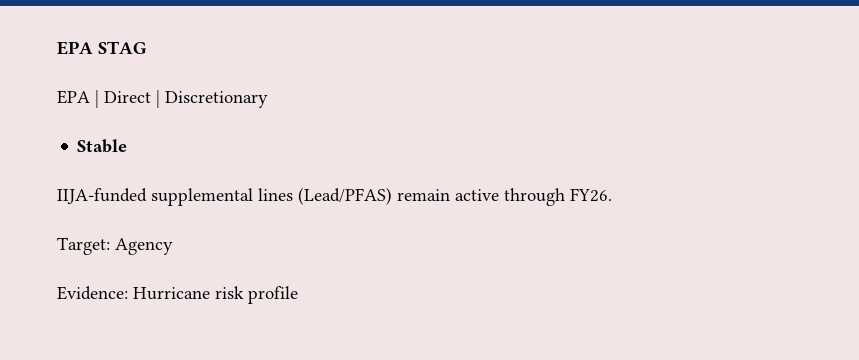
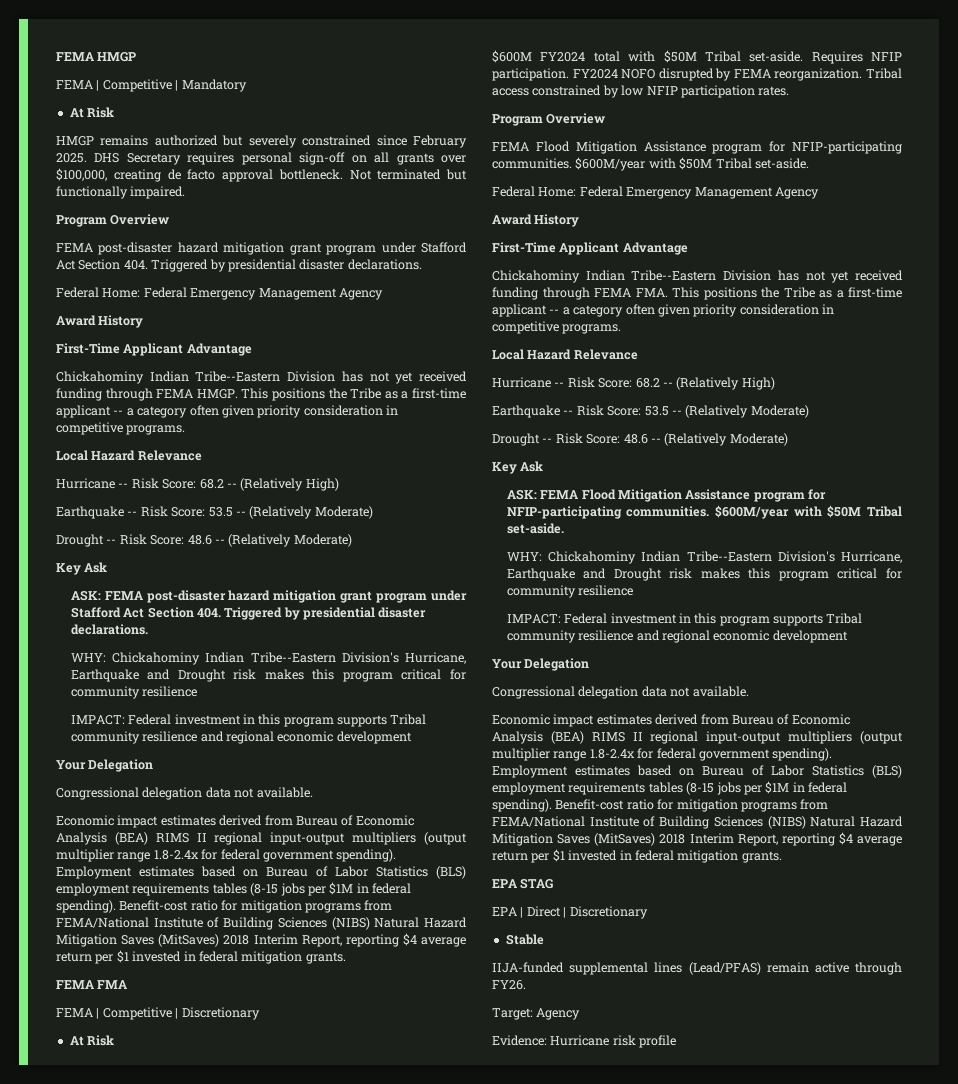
+ FEMA HMGP
+ FEMA | Competitive | Mandatory
+ At Risk
+ HMGP remains authorized but severely constrained since February 2025. DHS Secretary requires personal sign-off on all grants over $100,000, creating de facto approval bottleneck. Not terminated but functionally impaired.
+ Program Overview
+ FEMA post-disaster hazard mitigation grant program under Stafford Act Section 404. Triggered by presidential disaster declarations.
+ Federal Home: Federal Emergency Management Agency
+ Award History
+ First-Time Applicant Advantage
+ Chickahominy Indian Tribe--Eastern Division has not yet received funding through FEMA HMGP. This positions the Tribe as a first-time applicant -- a category often given priority consideration in competitive programs.
+ Local Hazard Relevance
+ Hurricane -- Risk Score: 68.2 -- (Relatively High)
+ Earthquake -- Risk Score: 53.5 -- (Relatively Moderate)
+ Drought -- Risk Score: 48.6 -- (Relatively Moderate)
+ Key Ask
+ ASK: FEMA post-disaster hazard mitigation grant program under Stafford Act Section 404. Triggered by presidential disaster declarations.
+ WHY: Chickahominy Indian Tribe--Eastern Division's Hurricane, Earthquake and Drought risk makes this program critical for community resilience
+ IMPACT: Federal investment in this program supports Tribal community resilience and regional economic development
+ Your Delegation
+ Congressional delegation data not available.
+ Economic impact estimates derived from Bureau of Economic Analysis (BEA) RIMS II regional input-output multipliers (output multiplier range 1.8-2.4x for federal government spending). Employment estimates based on Bureau of Labor Statistics (BLS) employment requirements tables (8-15 jobs per $1M in federal spending). Benefit-cost ratio for mitigation programs from FEMA/National Institute of Building Sciences (NIBS) Natural Hazard Mitigation Saves (MitSaves) 2018 Interim Report, reporting $4 average return per $1 invested in federal mitigation grants.
+ FEMA FMA
+ FEMA | Competitive | Discretionary
+ At Risk
+ $600M FY2024 total with $50M Tribal set-aside. Requires NFIP participation. FY2024 NOFO disrupted by FEMA reorganization. Tribal access constrained by low NFIP participation rates.
+ Program Overview
+ FEMA Flood Mitigation Assistance program for NFIP-participating communities. $600M/year with $50M Tribal set-aside.
+ Federal Home: Federal Emergency Management Agency
+ Award History
+ First-Time Applicant Advantage
+ Chickahominy Indian Tribe--Eastern Division has not yet received funding through FEMA FMA. This positions the Tribe as a first-time applicant -- a category often given priority consideration in competitive programs.
+ Local Hazard Relevance
+ Hurricane -- Risk Score: 68.2 -- (Relatively High)
+ Earthquake -- Risk Score: 53.5 -- (Relatively Moderate)
+ Drought -- Risk Score: 48.6 -- (Relatively Moderate)
+ Key Ask
+ ASK: FEMA Flood Mitigation Assistance program for NFIP-participating communities. $600M/year with $50M Tribal set-aside.
+ WHY: Chickahominy Indian Tribe--Eastern Division's Hurricane, Earthquake and Drought risk makes this program critical for community resilience
+ IMPACT: Federal investment in this program supports Tribal community resilience and regional economic development
+ Your Delegation
+ Congressional delegation data not available.
+ Economic impact estimates derived from Bureau of Economic Analysis (BEA) RIMS II regional input-output multipliers (output multiplier range 1.8-2.4x for federal government spending). Employment estimates based on Bureau of Labor Statistics (BLS) employment requirements tables (8-15 jobs per $1M in federal spending). Benefit-cost ratio for mitigation programs from FEMA/National Institute of Building Sciences (NIBS) Natural Hazard Mitigation Saves (MitSaves) 2018 Interim Report, reporting $4 average return per $1 invested in federal mitigation grants.

